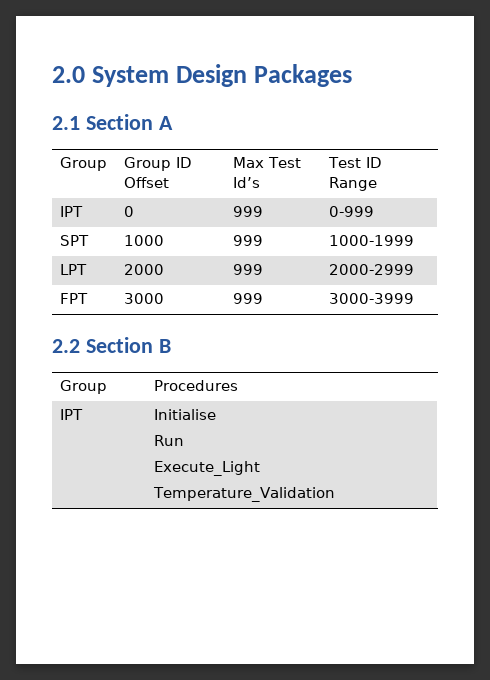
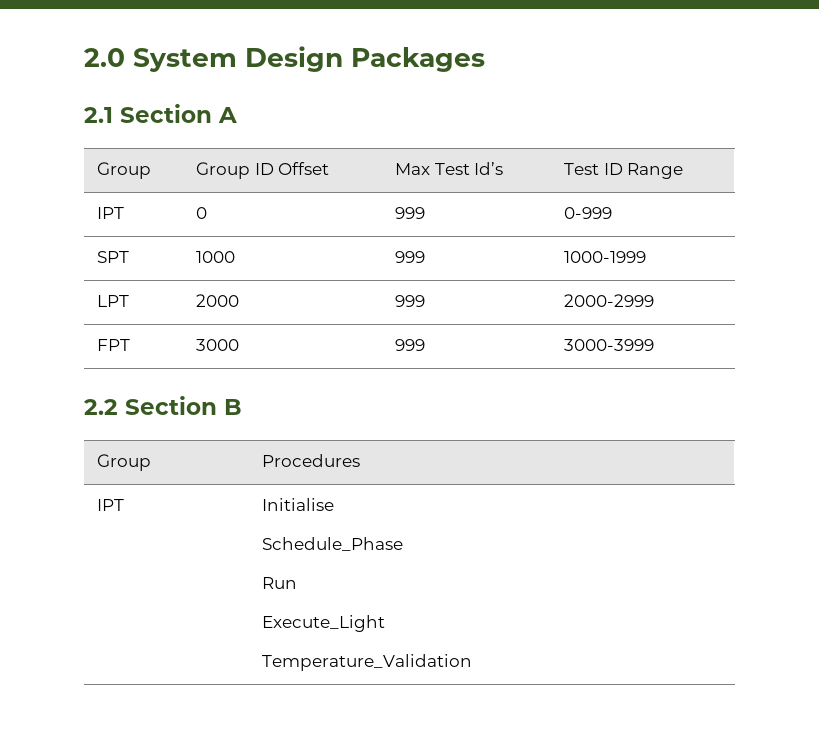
  IPT | Initialise
+ Schedule_Phase

